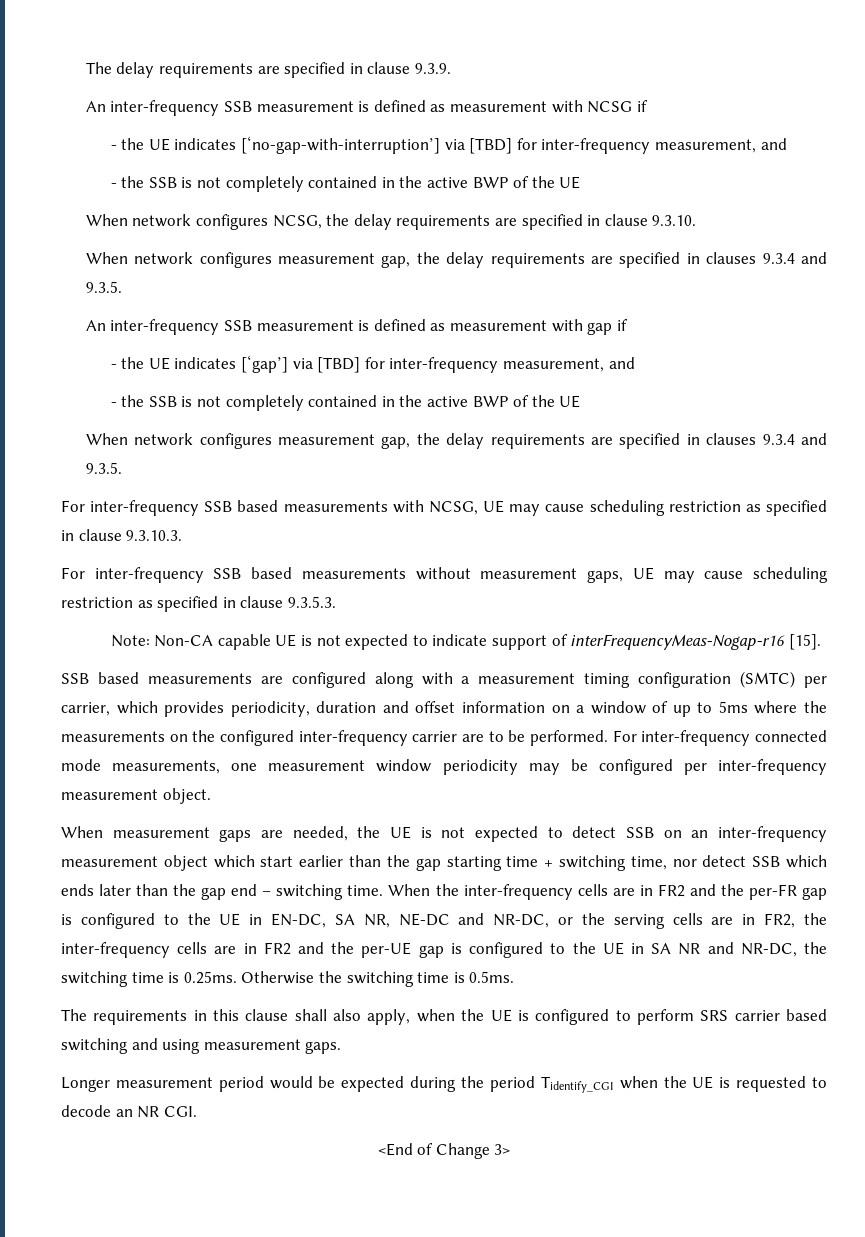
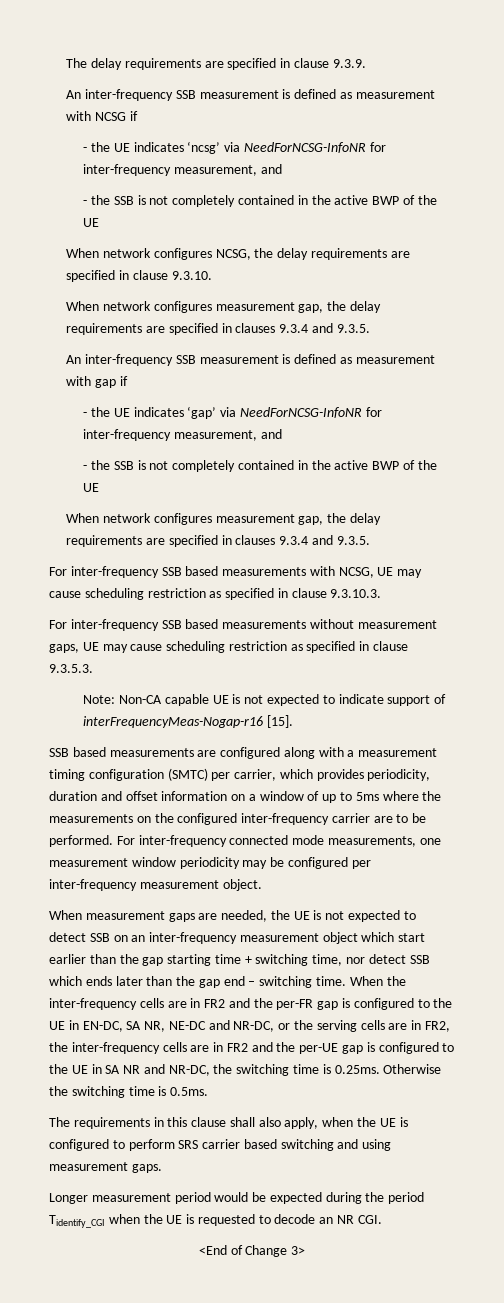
- - the UE indicates [‘no-gap-with-interruption’] via [TBD] for inter-frequency measurement, and
+ - the UE indicates ‘ncsg’ via NeedForNCSG-InfoNR for inter-frequency measurement, and
- - the UE indicates [‘gap’] via [TBD] for inter-frequency measurement, and
+ - the UE indicates ‘gap’ via NeedForNCSG-InfoNR for inter-frequency measurement, and

